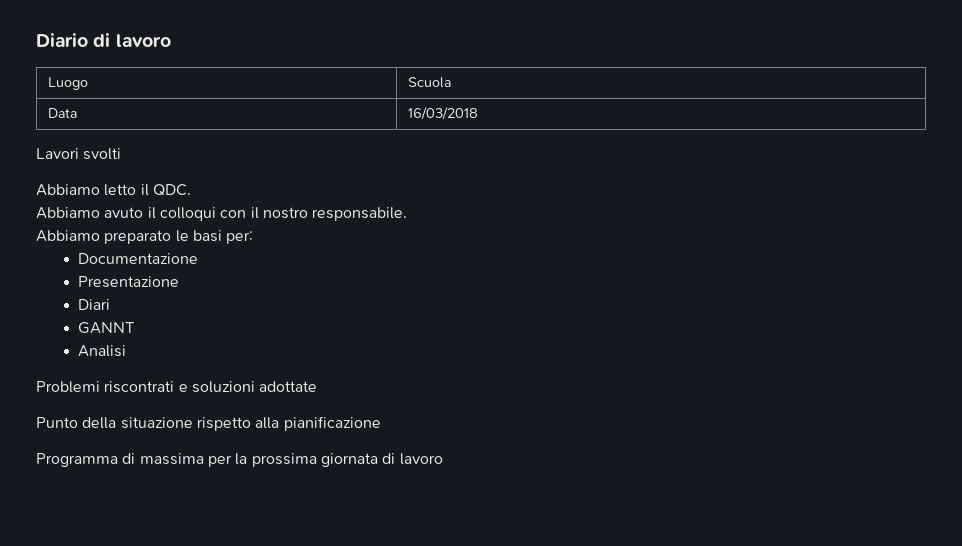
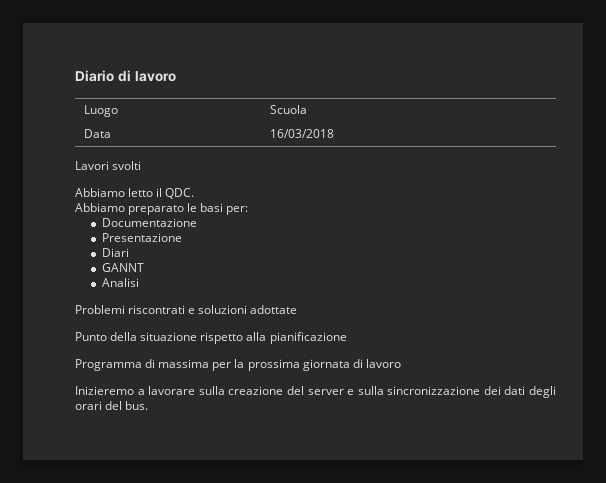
- Abbiamo avuto il colloqui con il nostro responsabile.
+ Inizieremo a lavorare sulla creazione del server e sulla sincronizzazione dei dati degli orari del bus.

